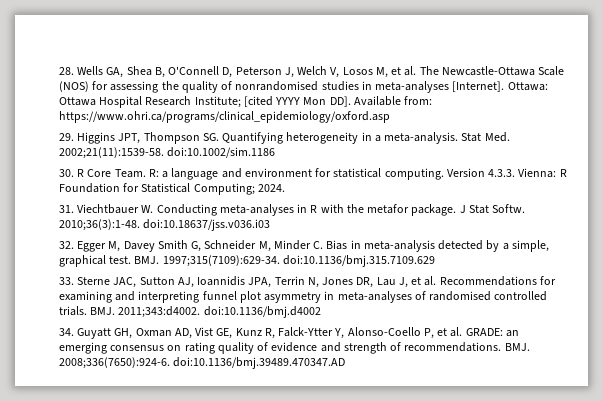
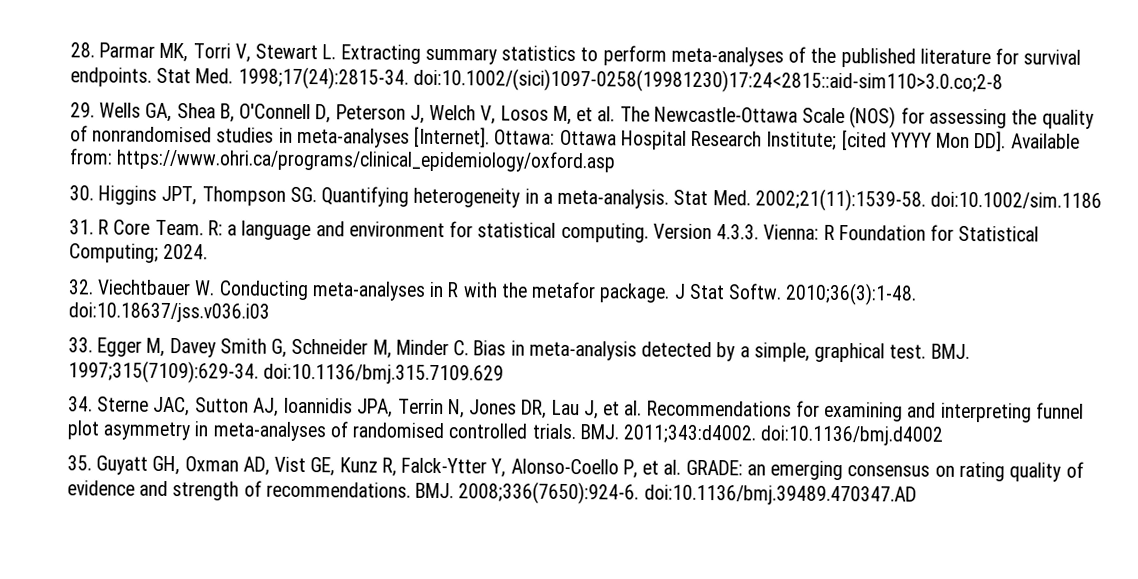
- 28. Wells GA, Shea B, O'Connell D, Peterson J, Welch V, Losos M, et al. The Newcastle-Ottawa Scale (NOS) for assessing the quality of nonrandomised studies in meta-analyses [Internet].
+ 28. Parmar MK, Torri V, Stewart L. Extracting summary statistics to perform meta-analyses of the published literature for survival endpoints. Stat Med. 1998;17(24):2815-34. doi:10.1002/(sici)1097-0258(19981230)17:24<2815::aid-sim110>3.0.co;2-8
+ 29. Wells GA, Shea B, O'Connell D, Peterson J, Welch V, Losos M, et al. The Newcastle-Ottawa Scale (NOS) for assessing the quality of nonrandomised studies in meta-analyses [Internet].
- 29. Higgins JPT, Thompson SG. Quantifying heterogeneity in a meta-analysis.
+ 30. Higgins JPT, Thompson SG. Quantifying heterogeneity in a meta-analysis.
- 30. R Core Team.
+ 31. R Core Team.
- 31. Viechtbauer W. Conducting meta-analyses in R with the metafor package.
+ 32. Viechtbauer W. Conducting meta-analyses in R with the metafor package.
- 32. Egger M, Davey Smith G, Schneider M, Minder C. Bias in meta-analysis detected by a simple, graphical test.
+ 33. Egger M, Davey Smith G, Schneider M, Minder C. Bias in meta-analysis detected by a simple, graphical test.
- 33. Sterne JAC, Sutton AJ, Ioannidis JPA, Terrin N, Jones DR, Lau J, et al. Recommendations for examining and interpreting funnel plot asymmetry in meta-analyses of randomised controlled trials.
+ 34. Sterne JAC, Sutton AJ, Ioannidis JPA, Terrin N, Jones DR, Lau J, et al. Recommendations for examining and interpreting funnel plot asymmetry in meta-analyses of randomised controlled trials.
- 34. Guyatt GH, Oxman AD, Vist GE, Kunz R, Falck-Ytter Y, Alonso-Coello P, et al. GRADE: an emerging consensus on rating quality of evidence and strength of recommendations.
+ 35. Guyatt GH, Oxman AD, Vist GE, Kunz R, Falck-Ytter Y, Alonso-Coello P, et al. GRADE: an emerging consensus on rating quality of evidence and strength of recommendations.

